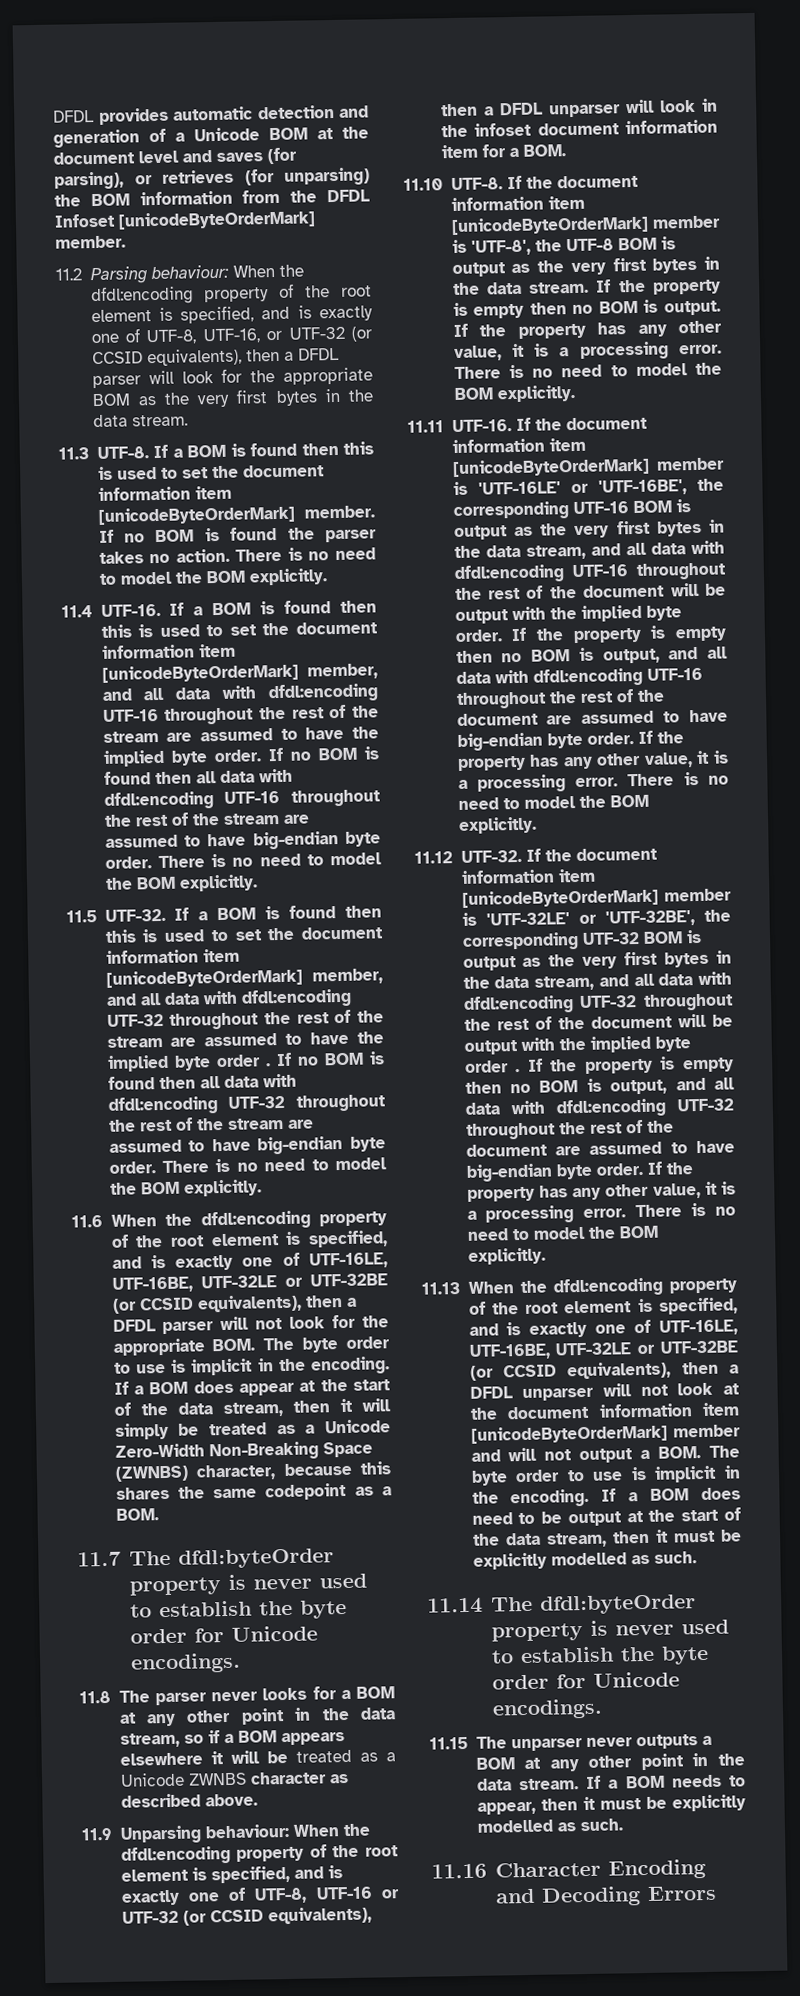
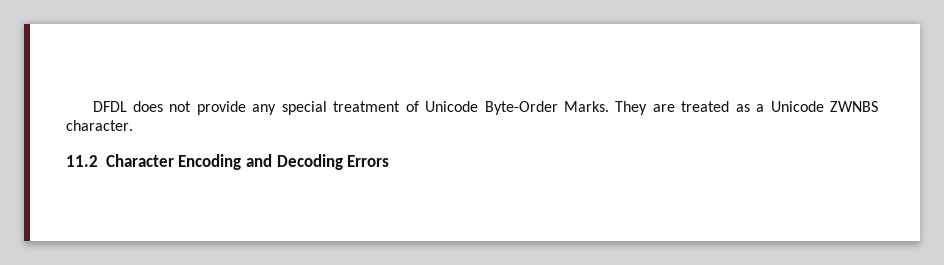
- DFDL provides automatic detection and generation of a Unicode BOM at the document level and saves (for parsing), or retrieves (for unparsing) the BOM information from the DFDL Infoset [unicodeByteOrderMark] member.
- 11.2 Parsing behaviour: When the dfdl:encoding property of the root element is specified, and is exactly one of UTF-8, UTF-16, or UTF-32 (or CCSID equivalents), then a DFDL parser will look for the appropriate BOM as the very first bytes in the data stream.
- 11.3 UTF-8. If a BOM is found then this is used to set the document information item [unicodeByteOrderMark] member. If no BOM is found the parser takes no action. There is no need to model the BOM explicitly.
- 11.4 UTF-16. If a BOM is found then this is used to set the document information item [unicodeByteOrderMark] member, and all data with dfdl:encoding UTF-16 throughout the rest of the stream are assumed to have the implied byte order. If no BOM is found then all data with dfdl:encoding UTF-16 throughout the rest of the stream are assumed to have big-endian byte order. There is no need to model the BOM explicitly.
- 11.5 UTF-32. If a BOM is found then this is used to set the document information item [unicodeByteOrderMark] member, and all data with dfdl:encoding UTF-32 throughout the rest of the stream are assumed to have the implied byte order . If no BOM is found then all data with dfdl:encoding UTF-32 throughout the rest of the stream are assumed to have big-endian byte order. There is no need to model the BOM explicitly.
- 11.6 When the dfdl:encoding property of the root element is specified, and is exactly one of UTF-16LE, UTF-16BE, UTF-32LE or UTF-32BE (or CCSID equivalents), then a DFDL parser will not look for the appropriate BOM. The byte order to use is implicit in the encoding. If a BOM does appear at the start of the data stream, then it will simply be treated as a Unicode Zero-Width Non-Breaking Space (ZWNBS) character, because this shares the same codepoint as a BOM.
- 11.7 The dfdl:byteOrder property is never used to establish the byte order for Unicode encodings.
- 11.8 The parser never looks for a BOM at any other point in the data stream, so if a BOM appears elsewhere it will be treated as a Unicode ZWNBS character as described above.
- 11.9 Unparsing behaviour: When the dfdl:encoding property of the root element is specified, and is exactly one of UTF-8, UTF-16 or UTF-32 (or CCSID equivalents), then a DFDL unparser will look in the infoset document information item for a BOM.
- 11.10 UTF-8. If the document information item [unicodeByteOrderMark] member is 'UTF-8', the UTF-8 BOM is output as the very first bytes in the data stream. If the property is empty then no BOM is output. If the property has any other value, it is a processing error. There is no need to model the BOM explicitly.
- 11.11 UTF-16. If the document information item [unicodeByteOrderMark] member is 'UTF-16LE' or 'UTF-16BE', the corresponding UTF-16 BOM is output as the very first bytes in the data stream, and all data with dfdl:encoding UTF-16 throughout the rest of the document will be output with the implied byte order. If the property is empty then no BOM is output, and all data with dfdl:encoding UTF-16 throughout the rest of the document are assumed to have big-endian byte order. If the property has any other value, it is a processing error. There is no need to model the BOM explicitly.
- 11.12 UTF-32. If the document information item [unicodeByteOrderMark] member is 'UTF-32LE' or 'UTF-32BE', the corresponding UTF-32 BOM is output as the very first bytes in the data stream, and all data with dfdl:encoding UTF-32 throughout the rest of the document will be output with the implied byte order . If the property is empty then no BOM is output, and all data with dfdl:encoding UTF-32 throughout the rest of the document are assumed to have big-endian byte order. If the property has any other value, it is a processing error. There is no need to model the BOM explicitly.
- 11.13 When the dfdl:encoding property of the root element is specified, and is exactly one of UTF-16LE, UTF-16BE, UTF-32LE or UTF-32BE (or CCSID equivalents), then a DFDL unparser will not look at the document information item [unicodeByteOrderMark] member and will not output a BOM. The byte order to use is implicit in the encoding. If a BOM does need to be output at the start of the data stream, then it must be explicitly modelled as such.
- 11.14 The dfdl:byteOrder property is never used to establish the byte order for Unicode encodings.
- 11.15 The unparser never outputs a BOM at any other point in the data stream. If a BOM needs to appear, then it must be explicitly modelled as such.
- 11.16 Character Encoding and Decoding Errors
+ DFDL does not provide any special treatment of Unicode Byte-Order Marks. They are treated as a Unicode ZWNBS character.
+ 11.2 Character Encoding and Decoding Errors

